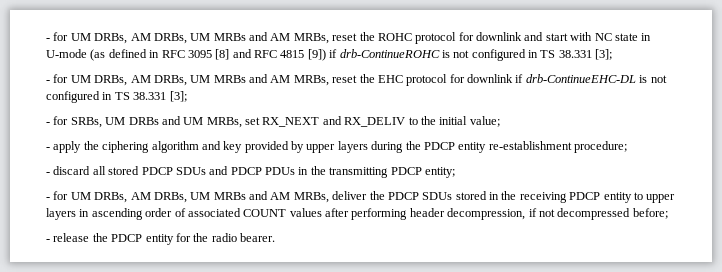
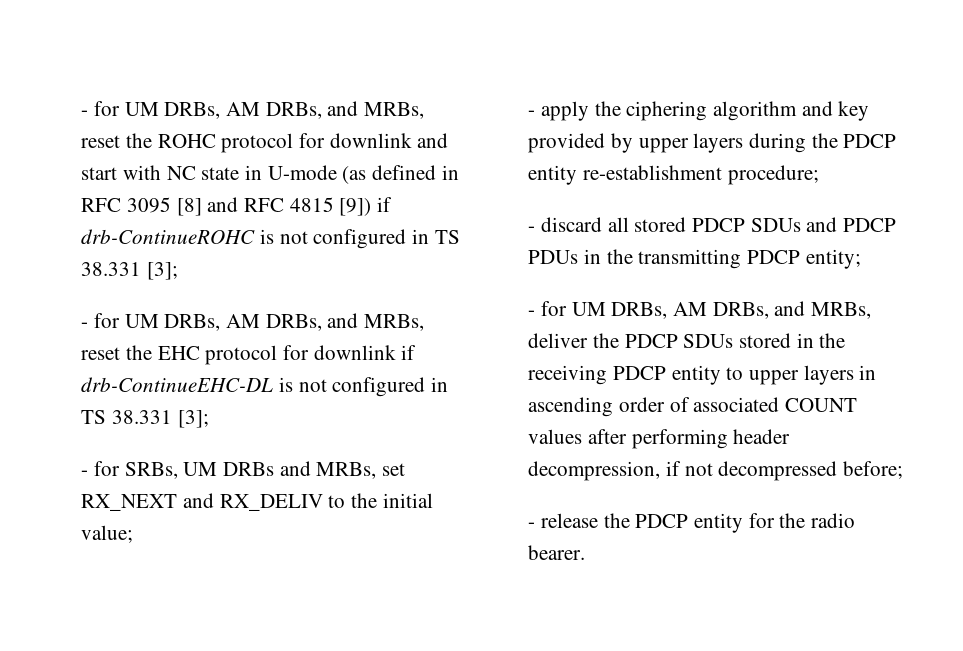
- - for UM DRBs, AM DRBs, UM MRBs and AM MRBs, reset the ROHC protocol for downlink and start with NC state in U-mode (as defined in RFC 3095 [8] and RFC 4815 [9]) if drb-ContinueROHC is not configured in TS 38.331 [3];
+ - for UM DRBs, AM DRBs, and MRBs, reset the ROHC protocol for downlink and start with NC state in U-mode (as defined in RFC 3095 [8] and RFC 4815 [9]) if drb-ContinueROHC is not configured in TS 38.331 [3];
- - for UM DRBs, AM DRBs, UM MRBs and AM MRBs, reset the EHC protocol for downlink if drb-ContinueEHC-DL is not configured in TS 38.331 [3];
+ - for UM DRBs, AM DRBs, and MRBs, reset the EHC protocol for downlink if drb-ContinueEHC-DL is not configured in TS 38.331 [3];
- - for SRBs, UM DRBs and UM MRBs, set RX_NEXT and RX_DELIV to the initial value;
+ - for SRBs, UM DRBs and MRBs, set RX_NEXT and RX_DELIV to the initial value;
- - for UM DRBs, AM DRBs, UM MRBs and AM MRBs, deliver the PDCP SDUs stored in the receiving PDCP entity to upper layers in ascending order of associated COUNT values after performing header decompression, if not decompressed before;
+ - for UM DRBs, AM DRBs, and MRBs, deliver the PDCP SDUs stored in the receiving PDCP entity to upper layers in ascending order of associated COUNT values after performing header decompression, if not decompressed before;

